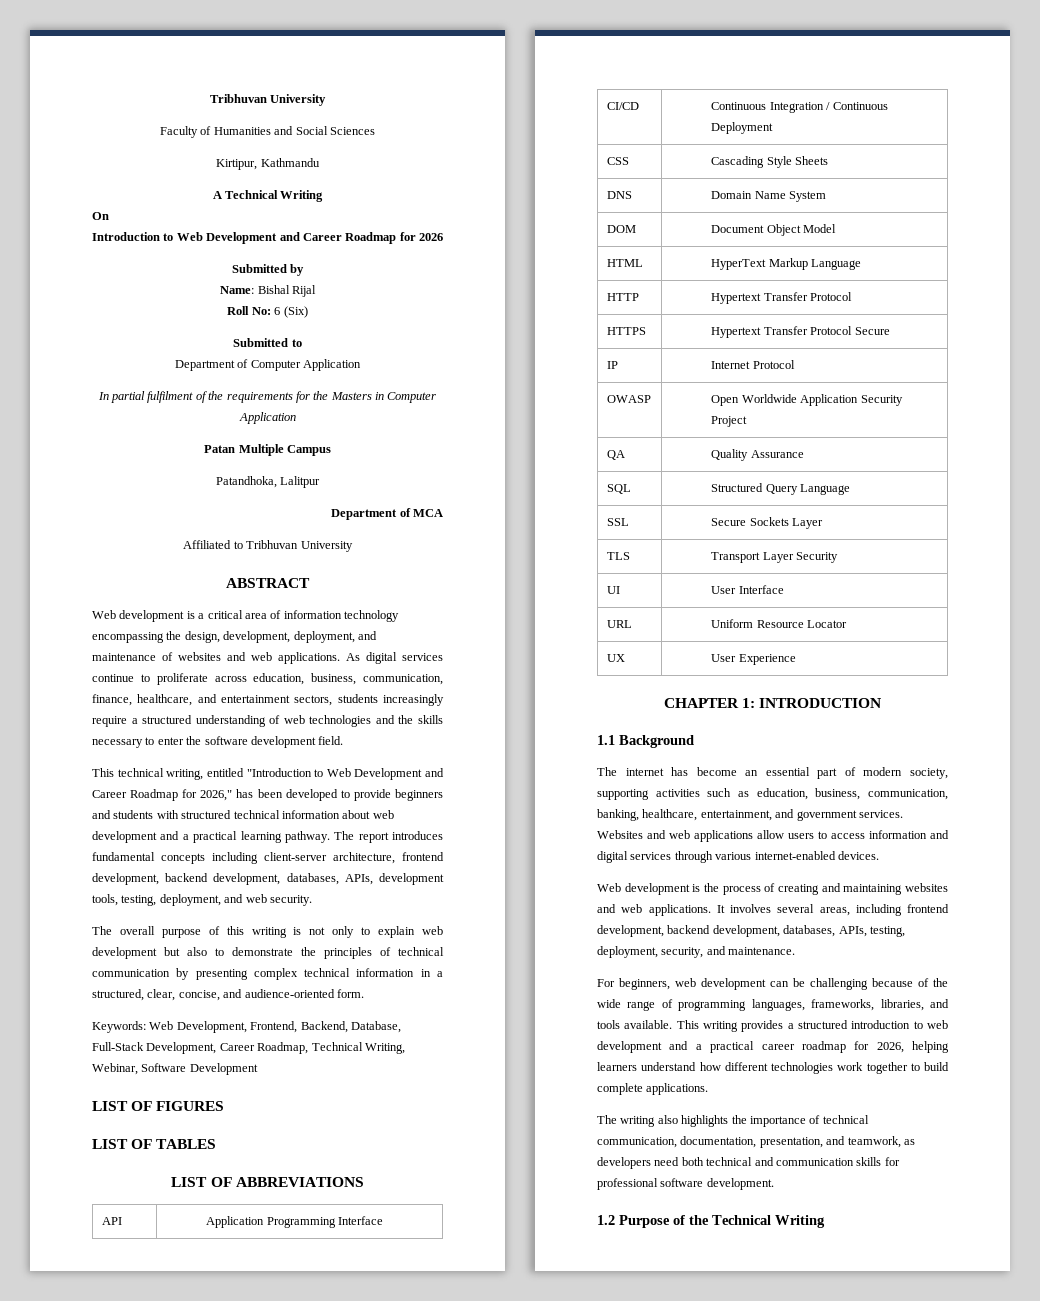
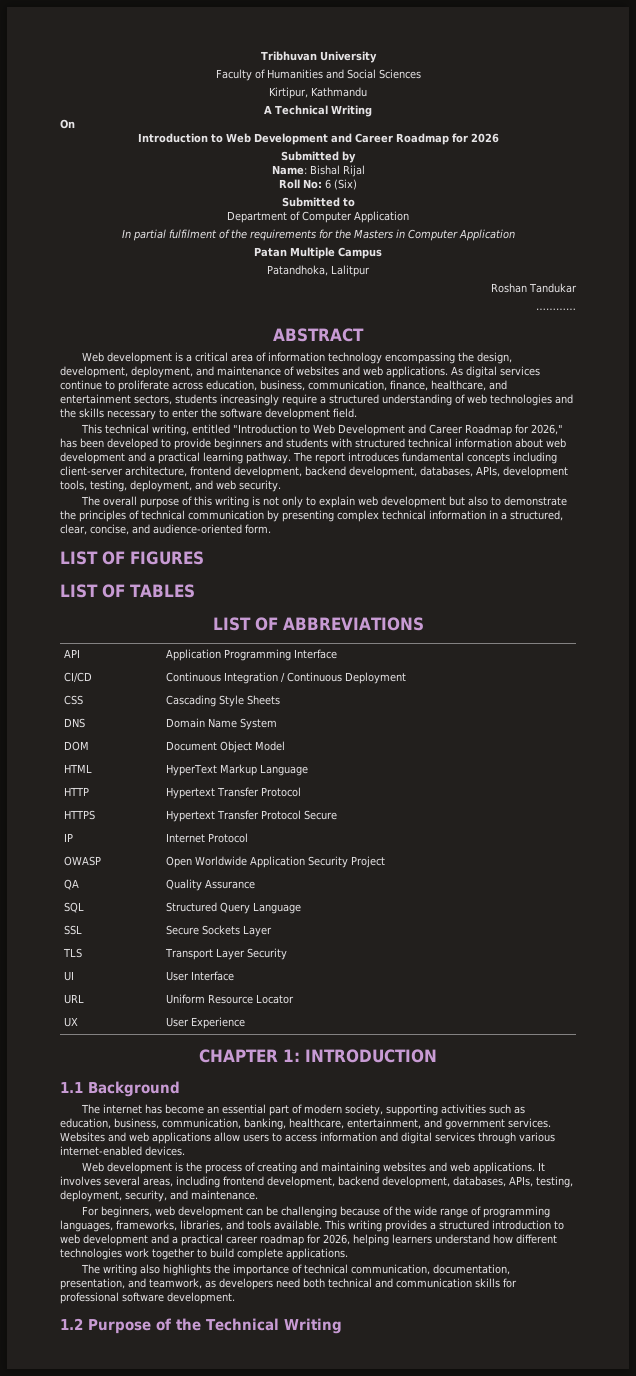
- Department of MCA
- Affiliated to Tribhuvan University
+ Roshan Tandukar
+ …………
- Keywords: Web Development, Frontend, Backend, Database, Full-Stack Development, Career Roadmap, Technical Writing, Webinar, Software Development

